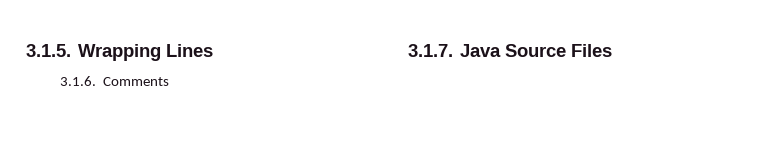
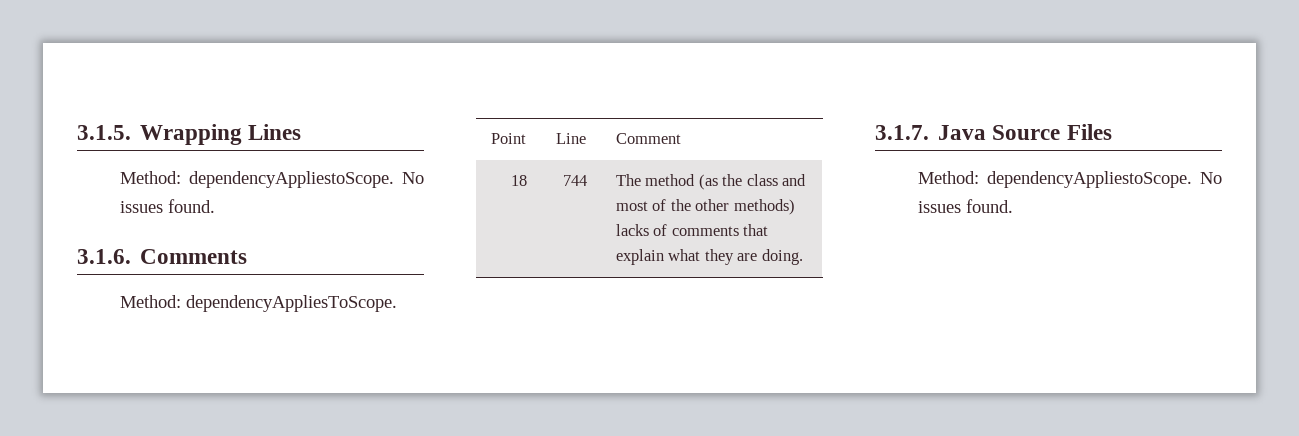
  3.1.5. Wrapping Lines
+ Method: dependencyAppliestoScope. No issues found.
  3.1.6. Comments
+ Method: dependencyAppliesToScope.
+ Point | Line | Comment
+ 18 | 744 | The method (as the class and most of the other methods) lacks of comments that explain what they are doing.
  3.1.7. Java Source Files
+ Method: dependencyAppliestoScope. No issues found.

